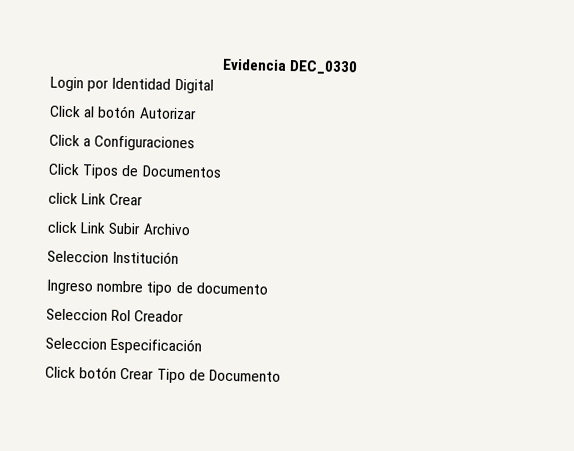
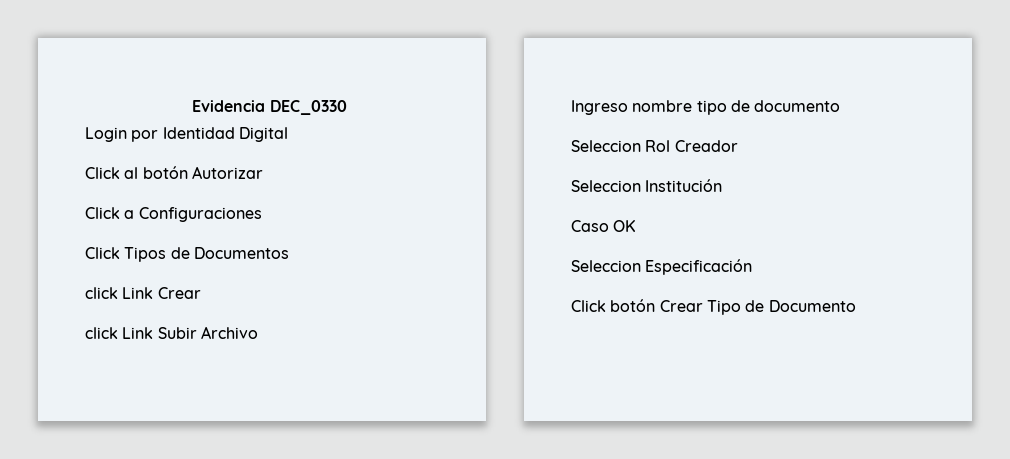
- Seleccion Institución
+ Seleccion Institución
+ Caso OK

